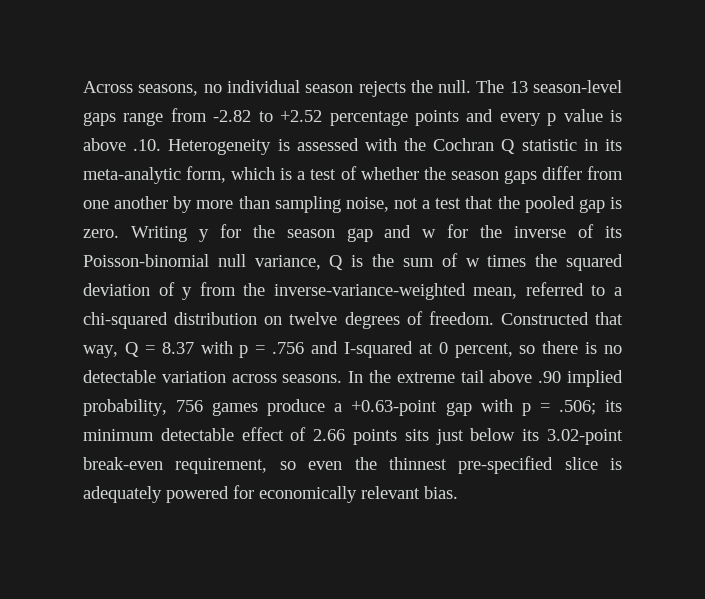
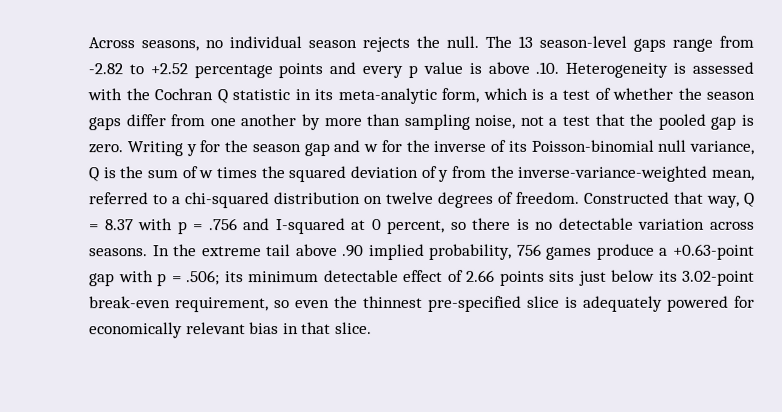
- In the extreme tail above .90 implied probability, 756 games produce a +0.63-point gap with p = .506; its minimum detectable effect of 2.66 points sits just below its 3.02-point break-even requirement, so even the thinnest pre-specified slice is adequately powered for economically relevant bias.
+ In the extreme tail above .90 implied probability, 756 games produce a +0.63-point gap with p = .506; its minimum detectable effect of 2.66 points sits just below its 3.02-point break-even requirement, so even the thinnest pre-specified slice is adequately powered for economically relevant bias in that slice.

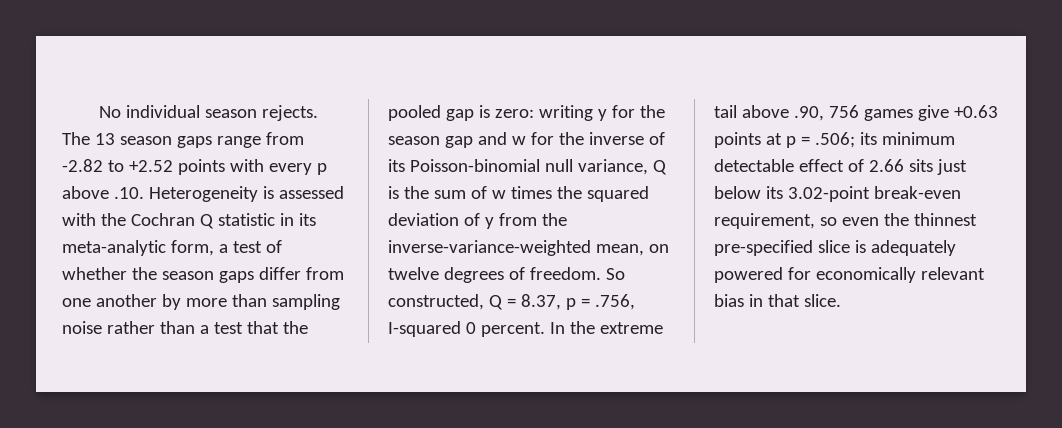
- Across seasons, no individual season rejects the null.
+ No individual season rejects.
- The 13 season-level gaps range from -2.82 to +2.52 percentage points and every p value is above .10. Heterogeneity is assessed with the Cochran Q statistic in its meta-analytic form, which is a test of whether the season gaps differ from one another by more than sampling noise, not a test that the pooled gap is zero. Writing y for the season gap and w for the inverse of its Poisson-binomial null variance, Q is the sum of w times the squared deviation of y from the inverse-variance-weighted mean, referred to a chi-squared distribution on twelve degrees of freedom.
+ The 13 season gaps range from -2.82 to +2.52 points with every p above .10. Heterogeneity is assessed with the Cochran Q statistic in its meta-analytic form, a test of whether the season gaps differ from one another by more than sampling noise rather than a test that the pooled gap is zero: writing y for the season gap and w for the inverse of its Poisson-binomial null variance, Q is the sum of w times the squared deviation of y from the inverse-variance-weighted mean, on twelve degrees of freedom.
- Constructed that way, Q = 8.37 with p = .756 and I-squared at 0 percent, so there is no detectable variation across seasons.
+ So constructed, Q = 8.37, p = .756, I-squared 0 percent.
- In the extreme tail above .90 implied probability, 756 games produce a +0.63-point gap with p = .506; its minimum detectable effect of 2.66 points sits just below its 3.02-point break-even requirement, so even the thinnest pre-specified slice is adequately powered for economically relevant bias in that slice.
+ In the extreme tail above .90, 756 games give +0.63 points at p = .506; its minimum detectable effect of 2.66 sits just below its 3.02-point break-even requirement, so even the thinnest pre-specified slice is adequately powered for economically relevant bias in that slice.

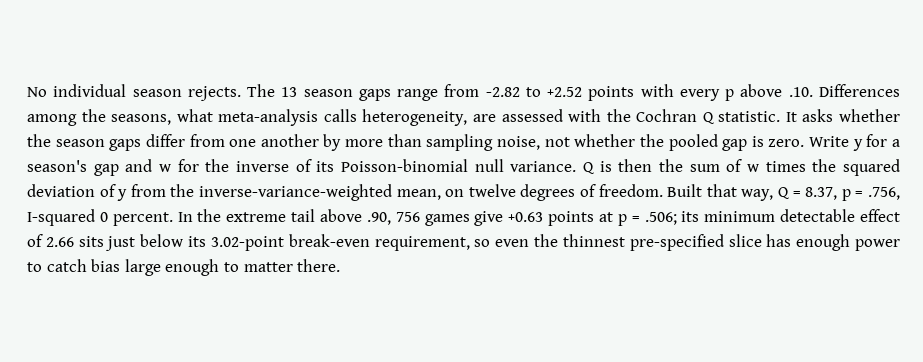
- The 13 season gaps range from -2.82 to +2.52 points with every p above .10. Heterogeneity is assessed with the Cochran Q statistic in its meta-analytic form, a test of whether the season gaps differ from one another by more than sampling noise rather than a test that the pooled gap is zero: writing y for the season gap and w for the inverse of its Poisson-binomial null variance, Q is the sum of w times the squared deviation of y from the inverse-variance-weighted mean, on twelve degrees of freedom.
+ The 13 season gaps range from -2.82 to +2.52 points with every p above .10. Differences among the seasons, what meta-analysis calls heterogeneity, are assessed with the Cochran Q statistic. It asks whether the season gaps differ from one another by more than sampling noise, not whether the pooled gap is zero. Write y for a season's gap and w for the inverse of its Poisson-binomial null variance. Q is then the sum of w times the squared deviation of y from the inverse-variance-weighted mean, on twelve degrees of freedom.
- So constructed, Q = 8.37, p = .756, I-squared 0 percent.
+ Built that way, Q = 8.37, p = .756, I-squared 0 percent.
- In the extreme tail above .90, 756 games give +0.63 points at p = .506; its minimum detectable effect of 2.66 sits just below its 3.02-point break-even requirement, so even the thinnest pre-specified slice is adequately powered for economically relevant bias in that slice.
+ In the extreme tail above .90, 756 games give +0.63 points at p = .506; its minimum detectable effect of 2.66 sits just below its 3.02-point break-even requirement, so even the thinnest pre-specified slice has enough power to catch bias large enough to matter there.

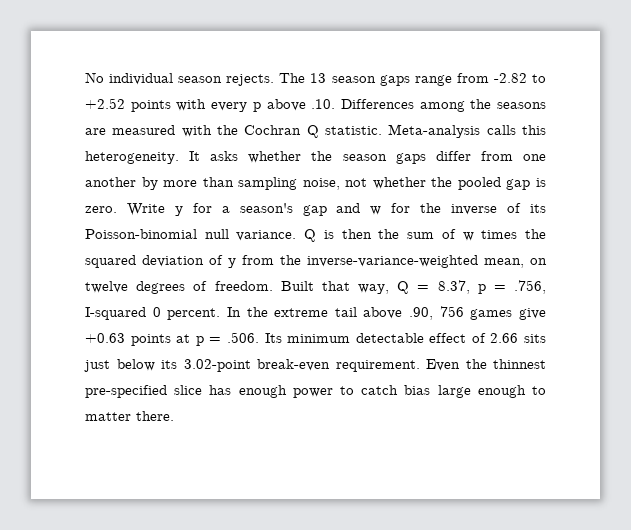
- The 13 season gaps range from -2.82 to +2.52 points with every p above .10. Differences among the seasons, what meta-analysis calls heterogeneity, are assessed with the Cochran Q statistic.
+ The 13 season gaps range from -2.82 to +2.52 points with every p above .10. Differences among the seasons are measured with the Cochran Q statistic.
+ Meta-analysis calls this heterogeneity.
- In the extreme tail above .90, 756 games give +0.63 points at p = .506; its minimum detectable effect of 2.66 sits just below its 3.02-point break-even requirement, so even the thinnest pre-specified slice has enough power to catch bias large enough to matter there.
+ In the extreme tail above .90, 756 games give +0.63 points at p = .506. Its minimum detectable effect of 2.66 sits just below its 3.02-point break-even requirement. Even the thinnest pre-specified slice has enough power to catch bias large enough to matter there.

